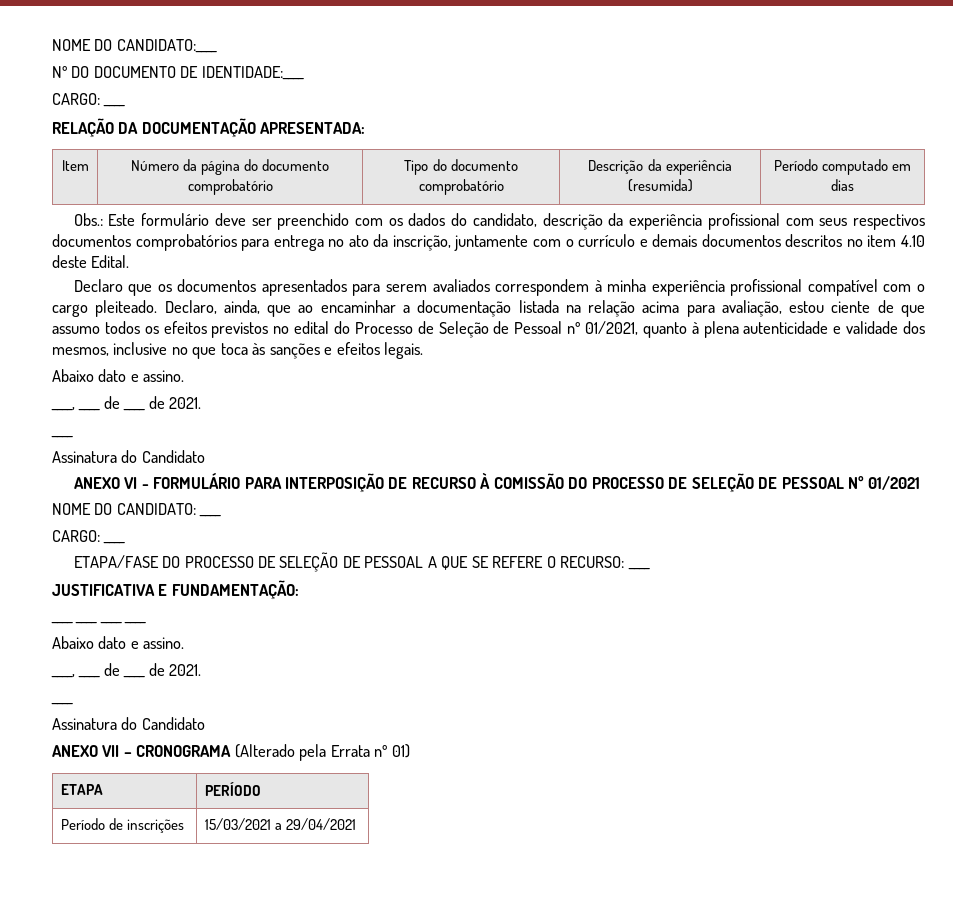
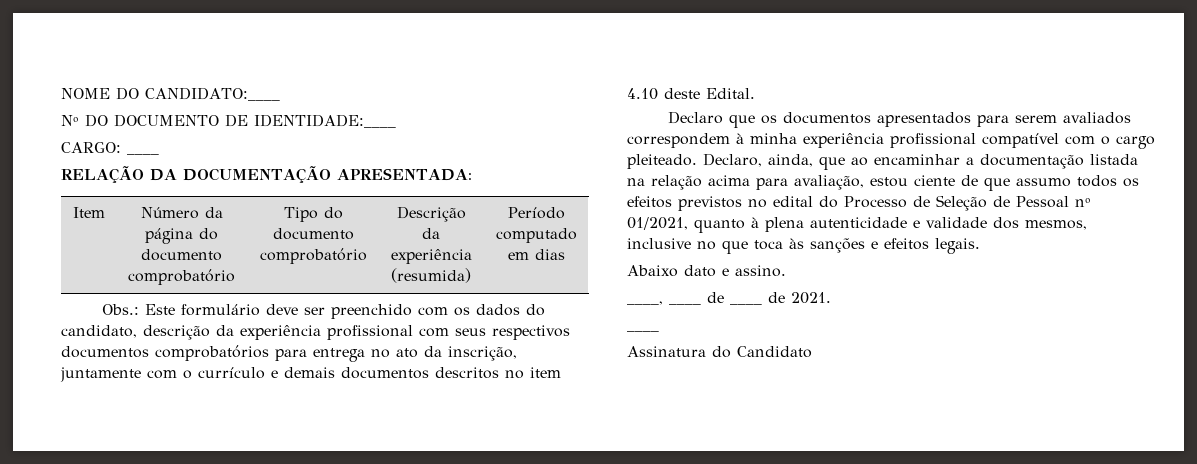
- ANEXO VI - FORMULÁRIO PARA INTERPOSIÇÃO DE RECURSO À COMISSÃO DO PROCESSO DE SELEÇÃO DE PESSOAL Nº 01/2021
- NOME DO CANDIDATO: ____
- CARGO: ____
- ETAPA/FASE DO PROCESSO DE SELEÇÃO DE PESSOAL A QUE SE REFERE O RECURSO: ____
- JUSTIFICATIVA E FUNDAMENTAÇÃO:
- ____ ____ ____ ____
- Abaixo dato e assino.
- ____, ____ de ____ de 2021.
- ____
- Assinatura do Candidato
- ANEXO VII – CRONOGRAMA (Alterado pela Errata nº 01)
- ETAPA | PERÍODO
- Período de inscrições | 15/03/2021 a 29/04/2021

